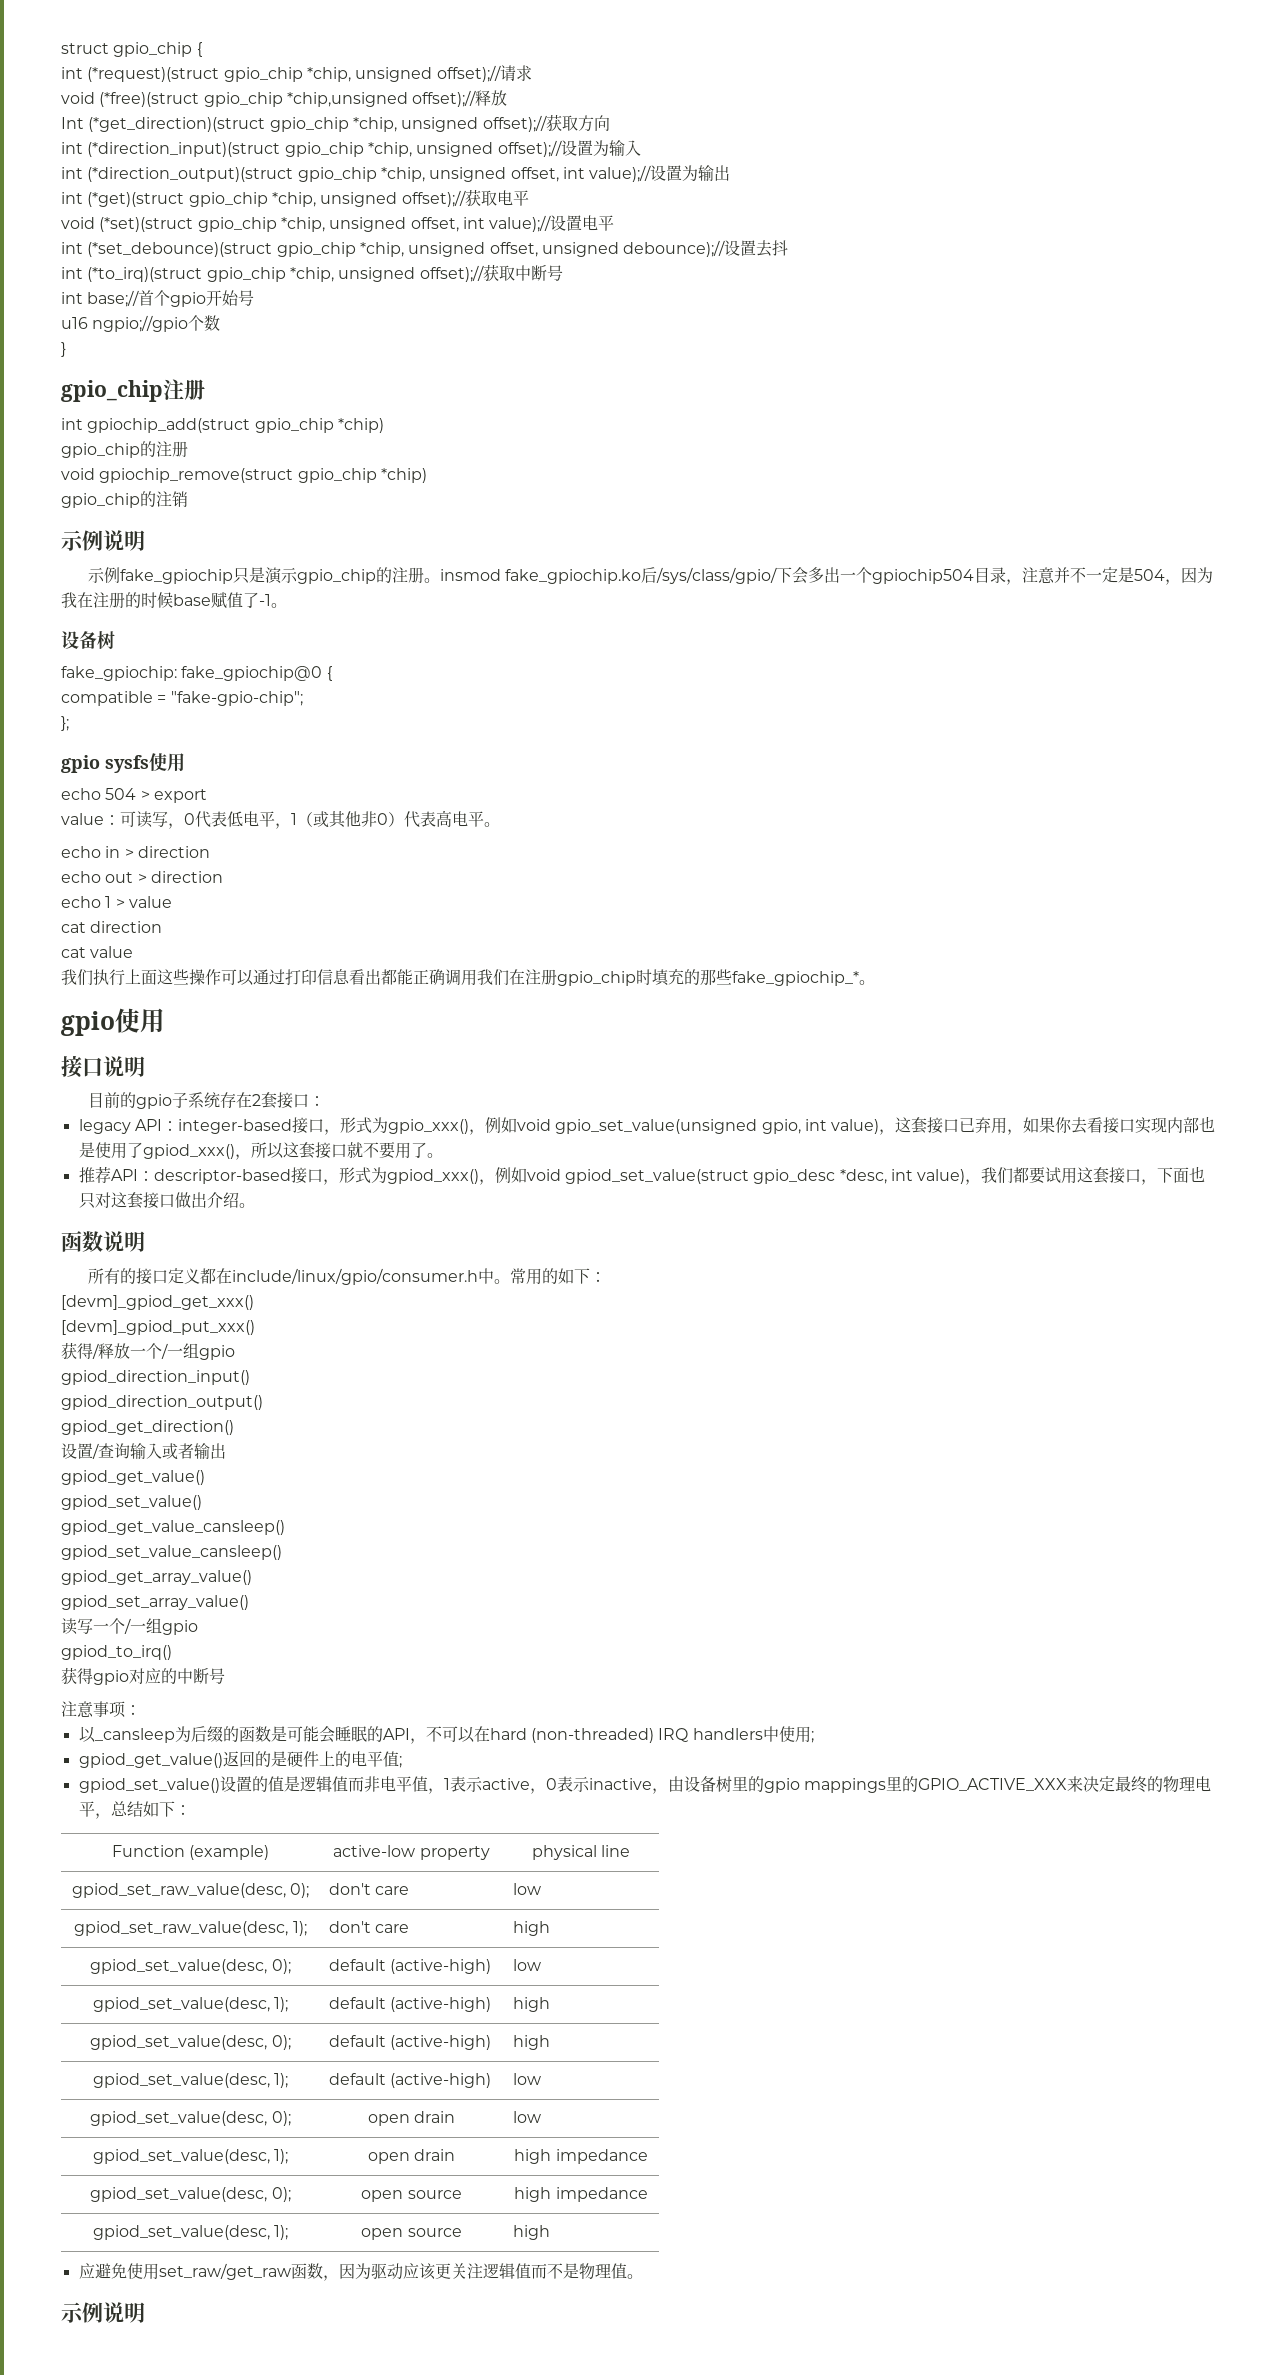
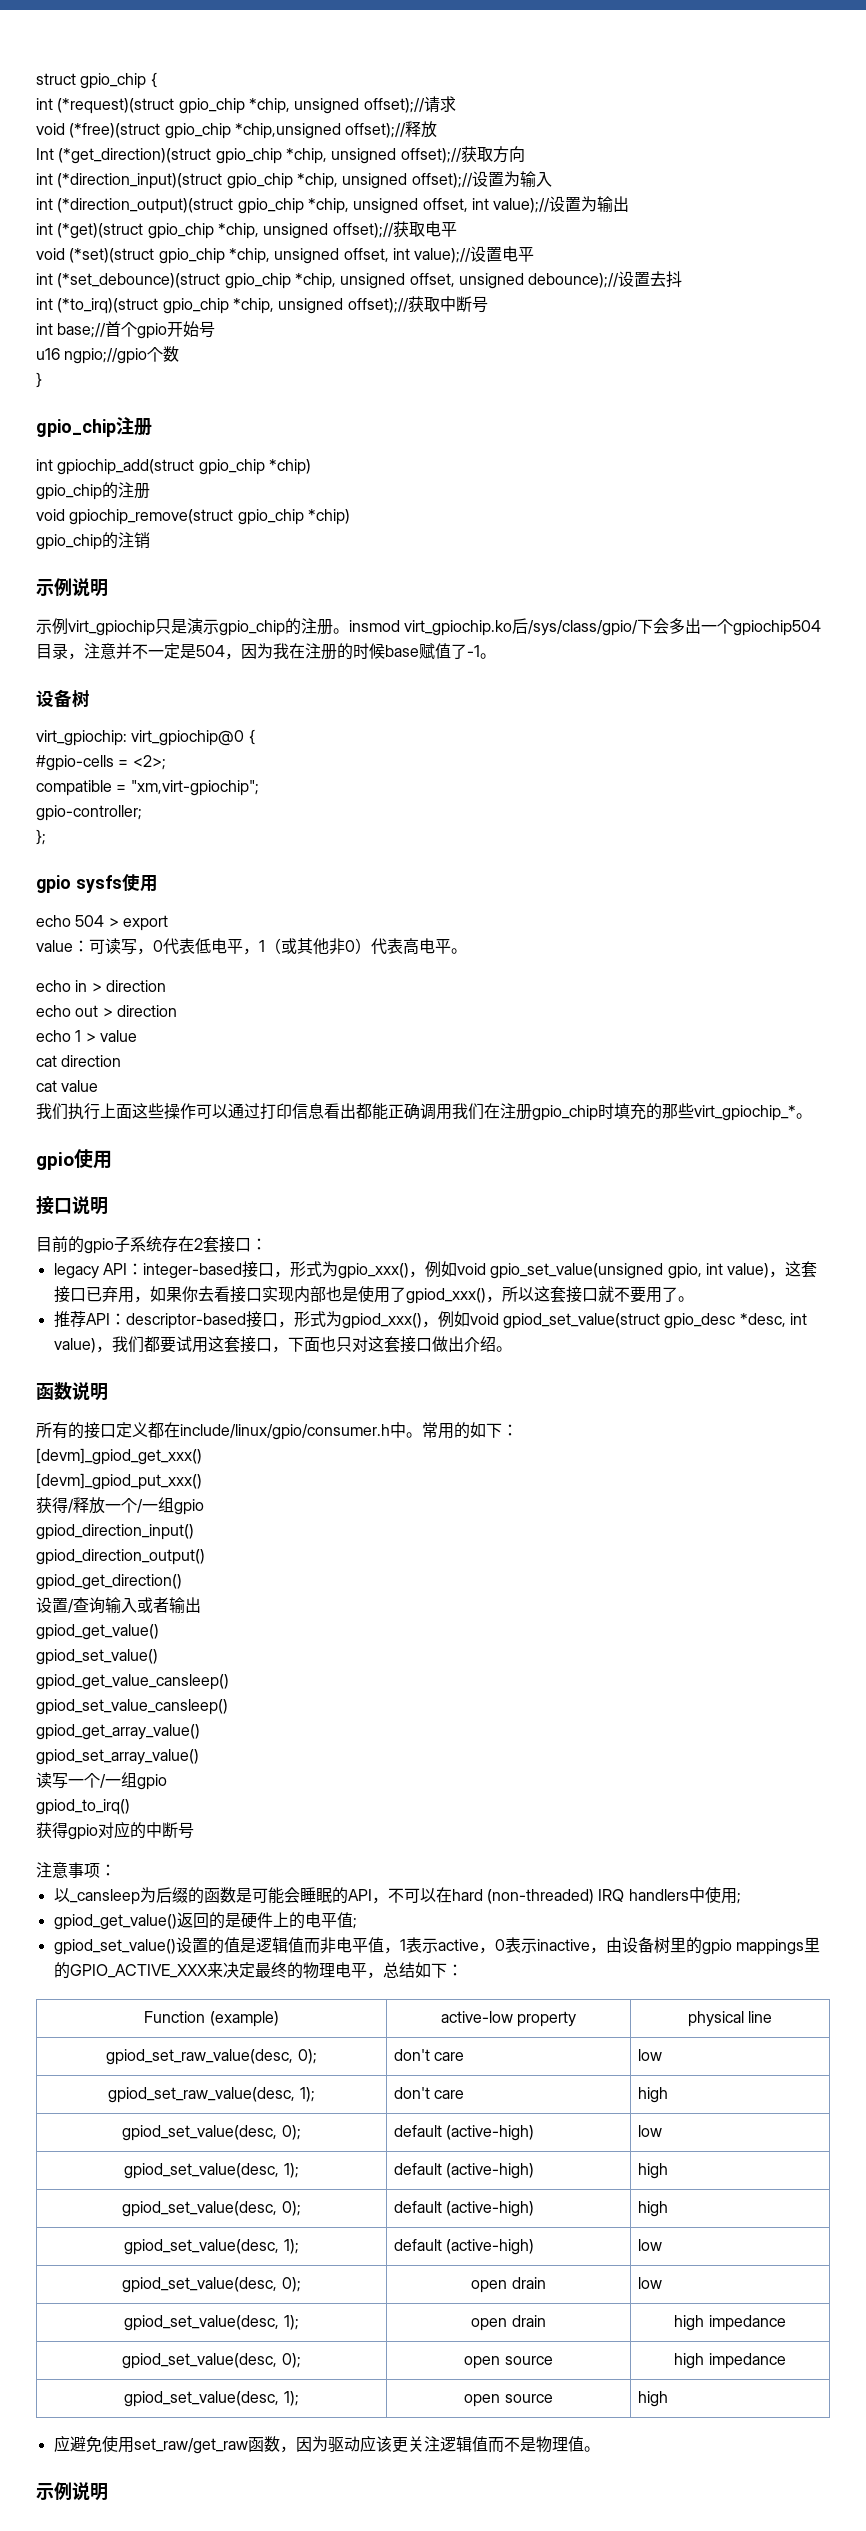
- 示例fake_gpiochip只是演示gpio_chip的注册。insmod fake_gpiochip.ko后/sys/class/gpio/下会多出一个gpiochip504目录，注意并不一定是504，因为我在注册的时候base赋值了-1。
+ 示例virt_gpiochip只是演示gpio_chip的注册。insmod virt_gpiochip.ko后/sys/class/gpio/下会多出一个gpiochip504目录，注意并不一定是504，因为我在注册的时候base赋值了-1。
- fake_gpiochip: fake_gpiochip@0 {
+ virt_gpiochip: virt_gpiochip@0 {
+ #gpio-cells = <2>;
- compatible = "fake-gpio-chip";
+ compatible = "xm,virt-gpiochip";
+ gpio-controller;
- 我们执行上面这些操作可以通过打印信息看出都能正确调用我们在注册gpio_chip时填充的那些fake_gpiochip_*。
+ 我们执行上面这些操作可以通过打印信息看出都能正确调用我们在注册gpio_chip时填充的那些virt_gpiochip_*。

